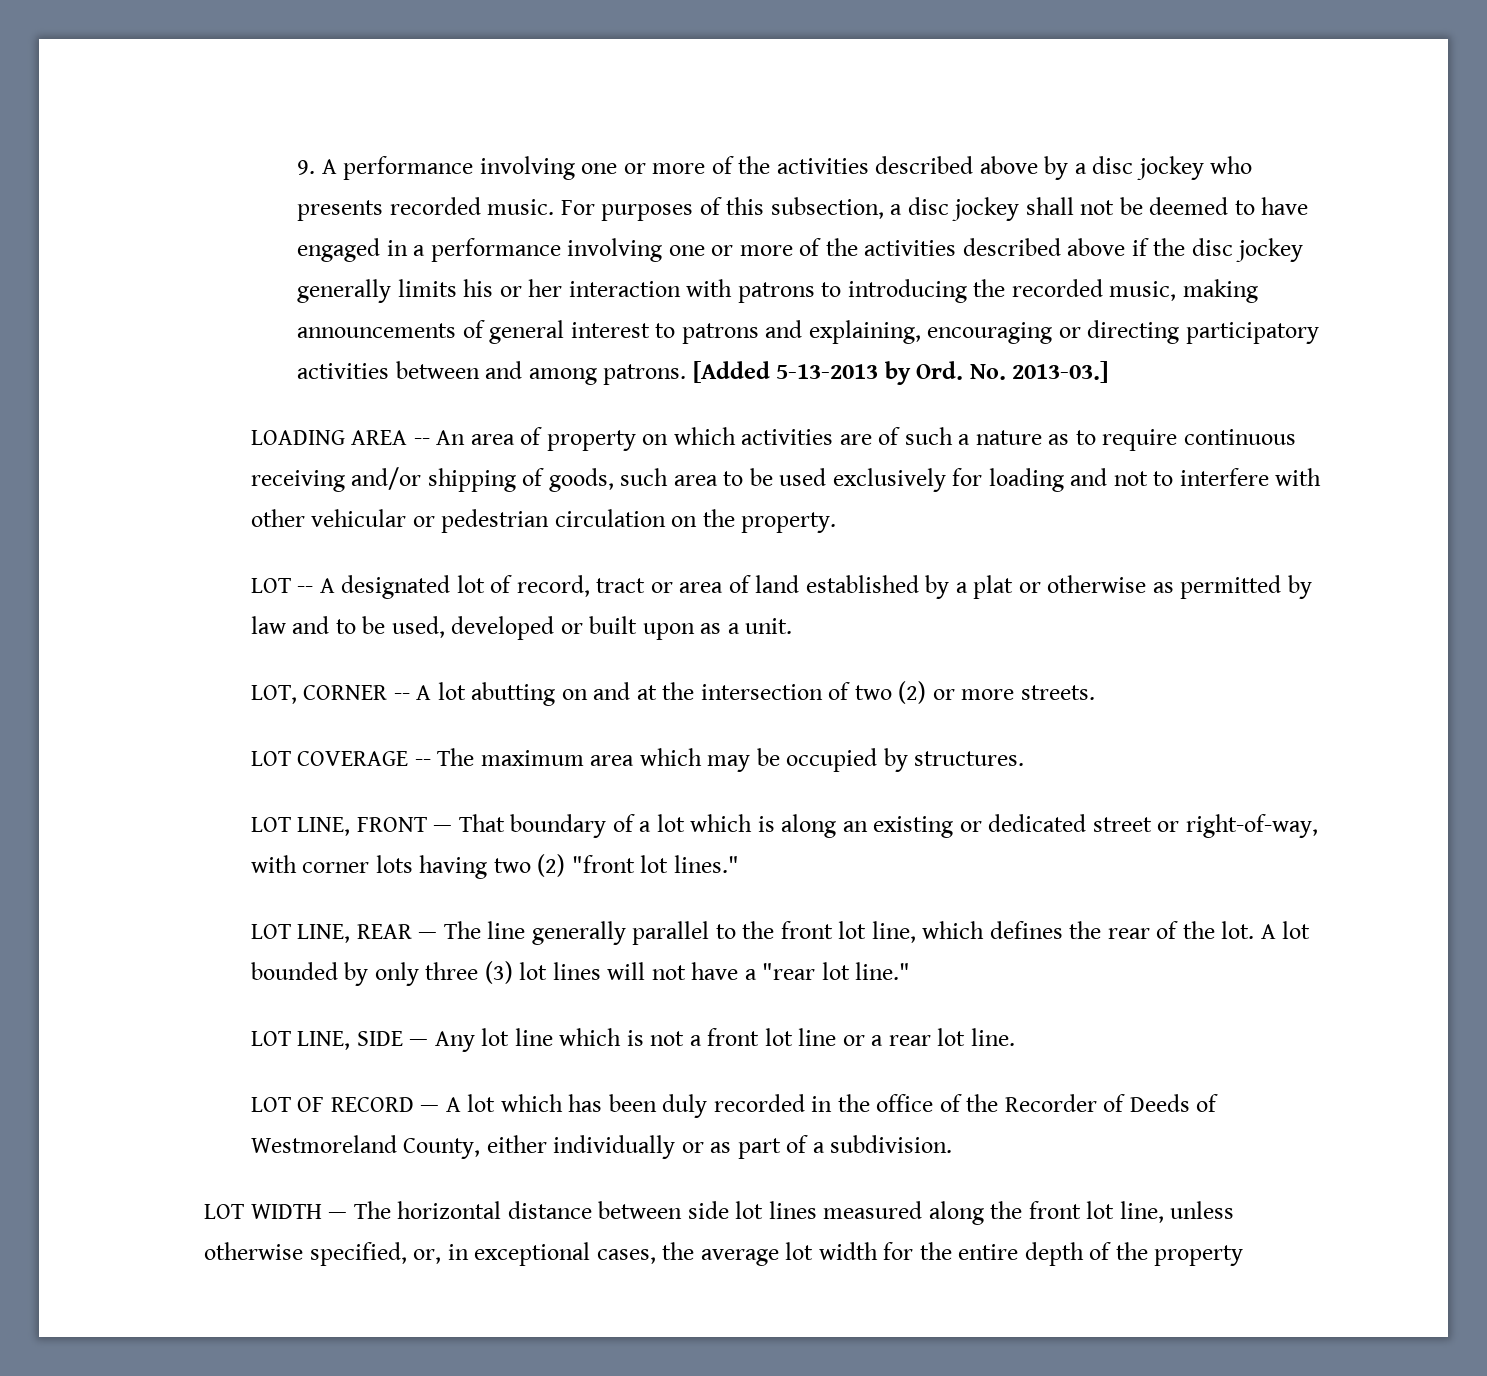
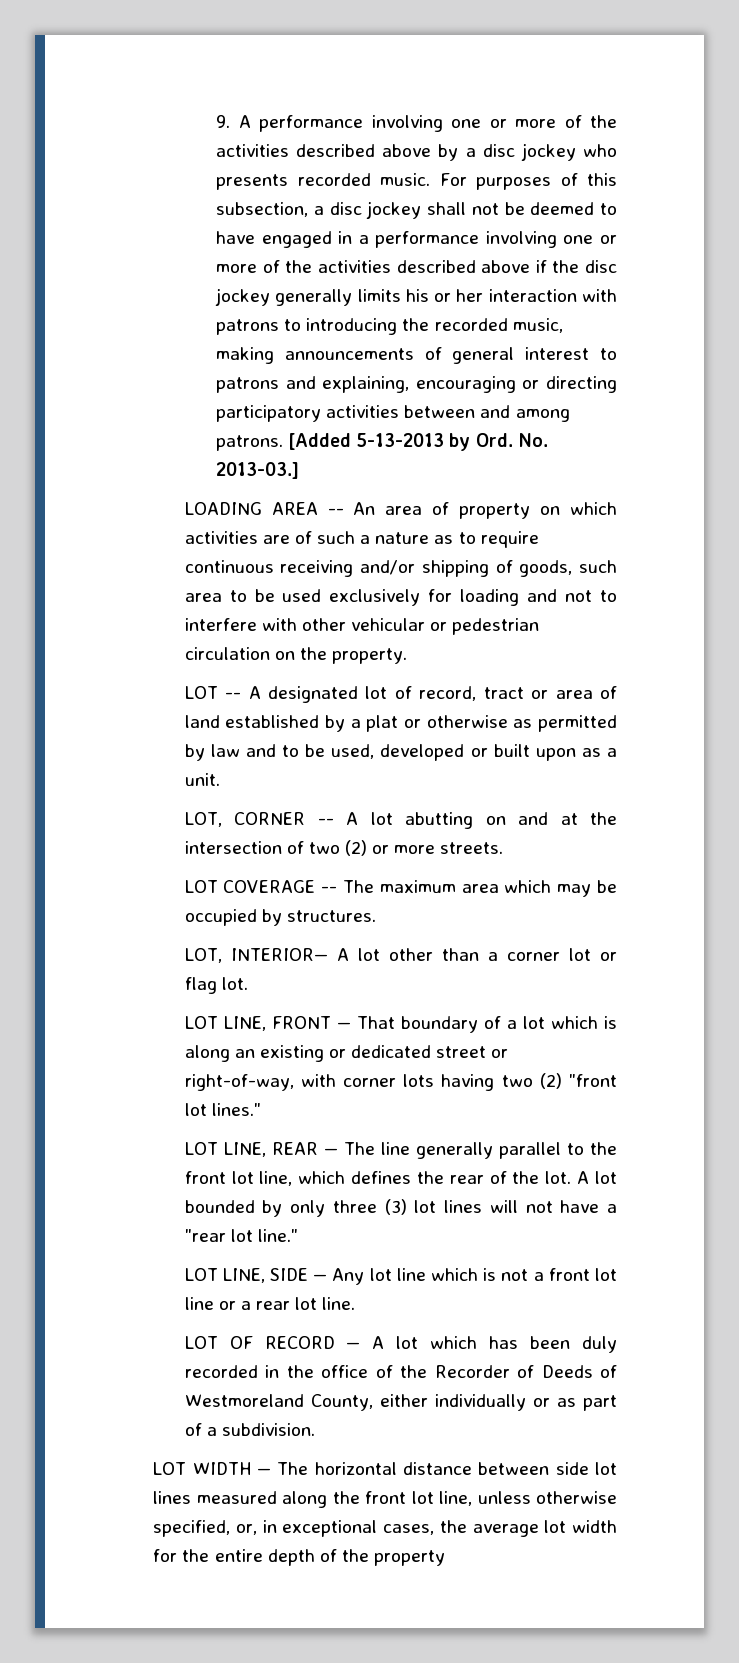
+ LOT, INTERIOR— A lot other than a corner lot or flag lot.

